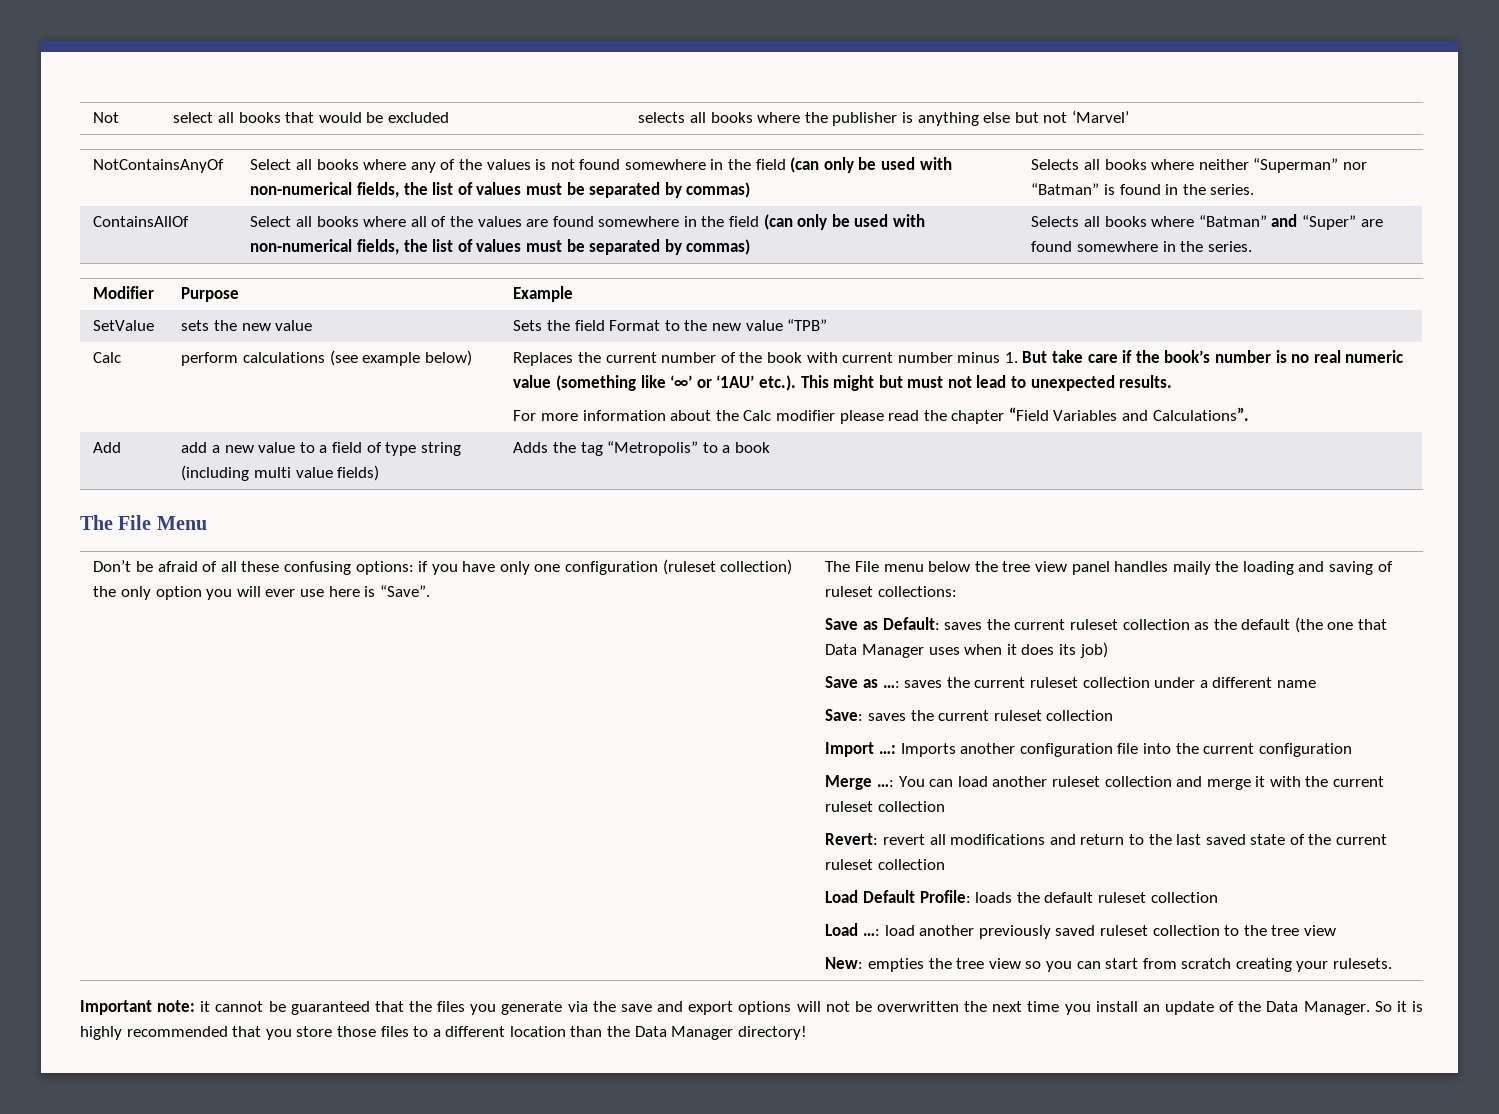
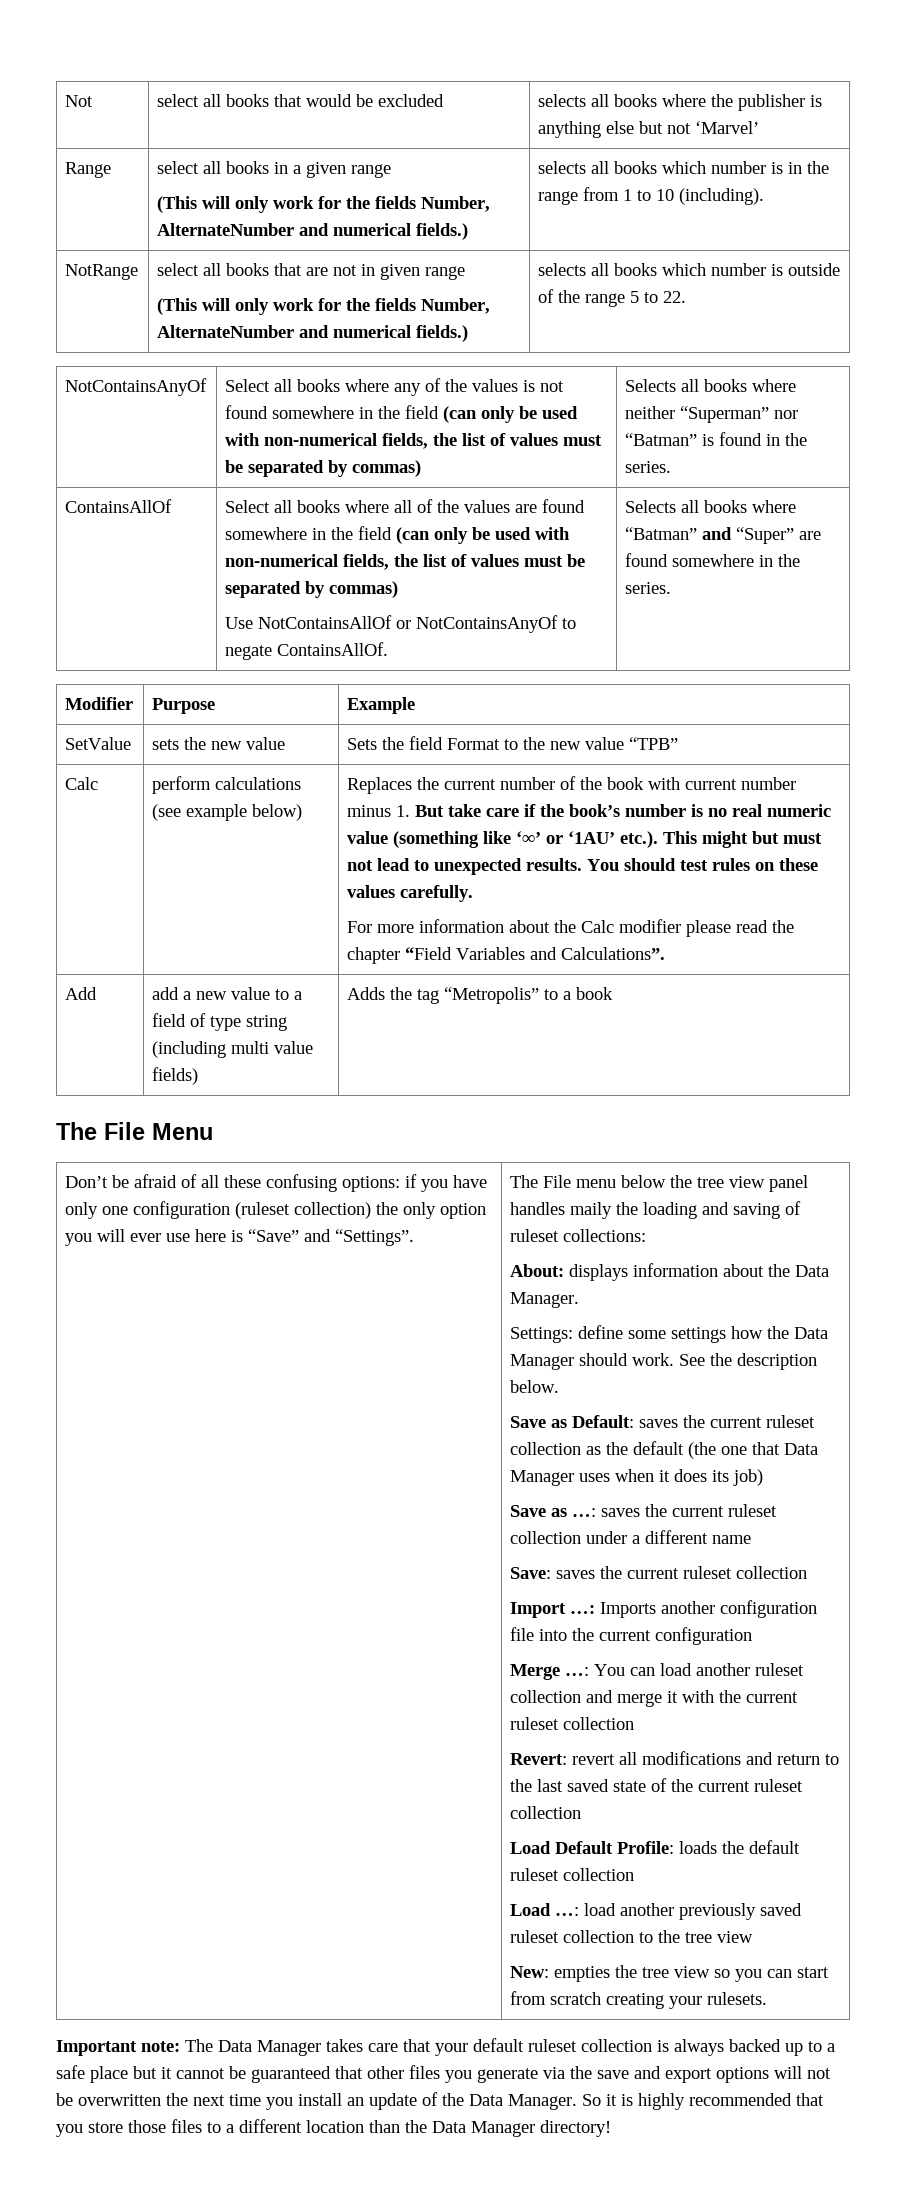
+ Range | select all books in a given range
+ (This will only work for the fields Number, AlternateNumber and numerical fields.) | selects all books which number is in the range from 1 to 10 (including).
+ NotRange | select all books that are not in given range
+ (This will only work for the fields Number, AlternateNumber and numerical fields.) | selects all books which number is outside of the range 5 to 22.
+ Use NotContainsAllOf or NotContainsAnyOf to negate ContainsAllOf.
+ You should test rules on these values carefully.
- Don’t be afraid of all these confusing options: if you have only one configuration (ruleset collection) the only option you will ever use here is “Save”.
+ Don’t be afraid of all these confusing options: if you have only one configuration (ruleset collection) the only option you will ever use here is “Save” and “Settings”.
+ About: displays information about the Data Manager.
+ Settings: define some settings how the Data Manager should work. See the description below.
- Important note: it cannot be guaranteed that the files you generate via the save and export options will not be overwritten the next time you install an update of the Data Manager.
+ Important note: The Data Manager takes care that your default ruleset collection is always backed up to a safe place but it cannot be guaranteed that other files you generate via the save and export options will not be overwritten the next time you install an update of the Data Manager.

